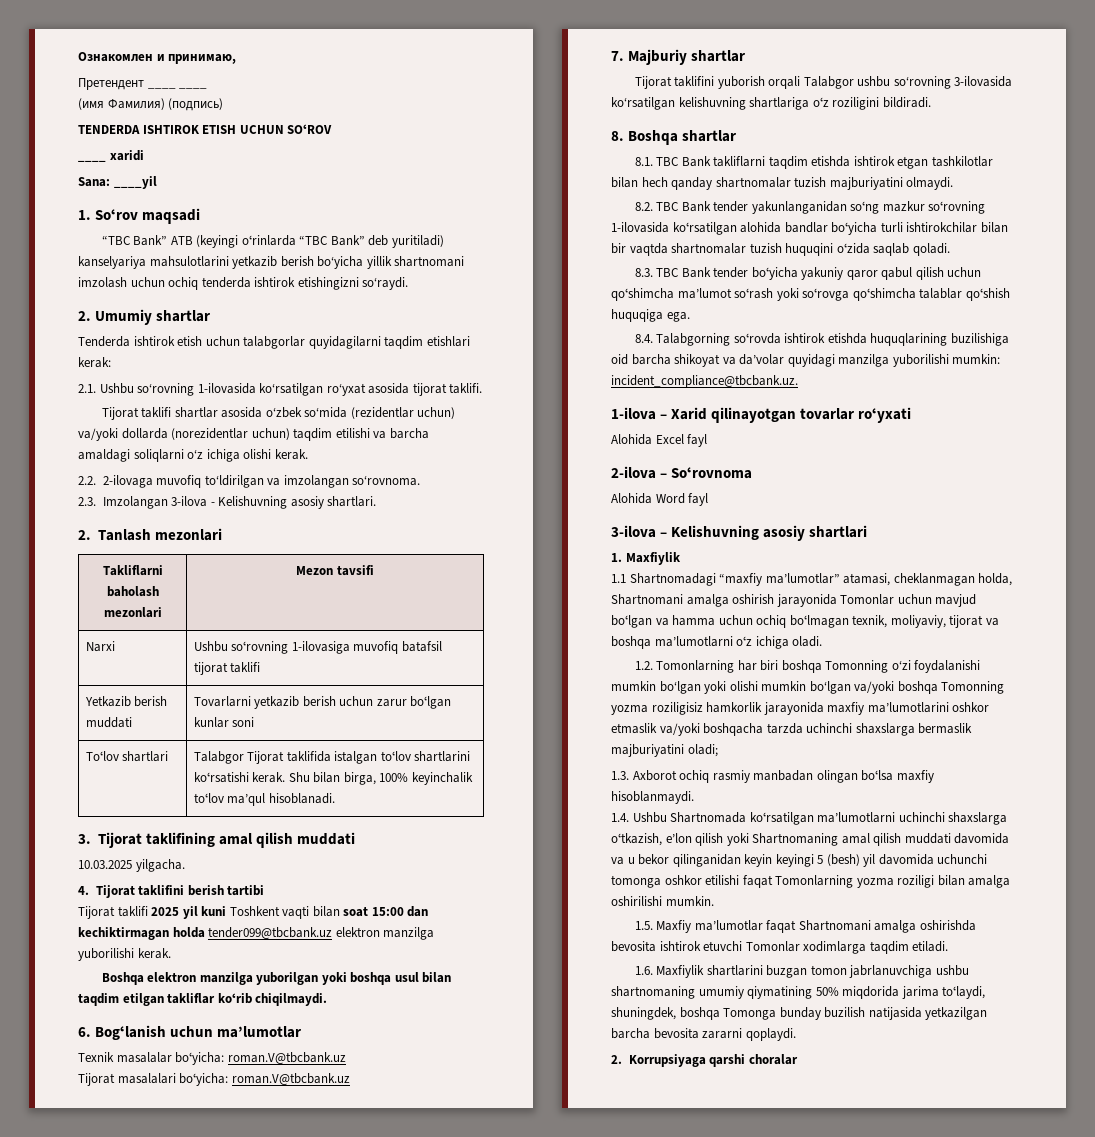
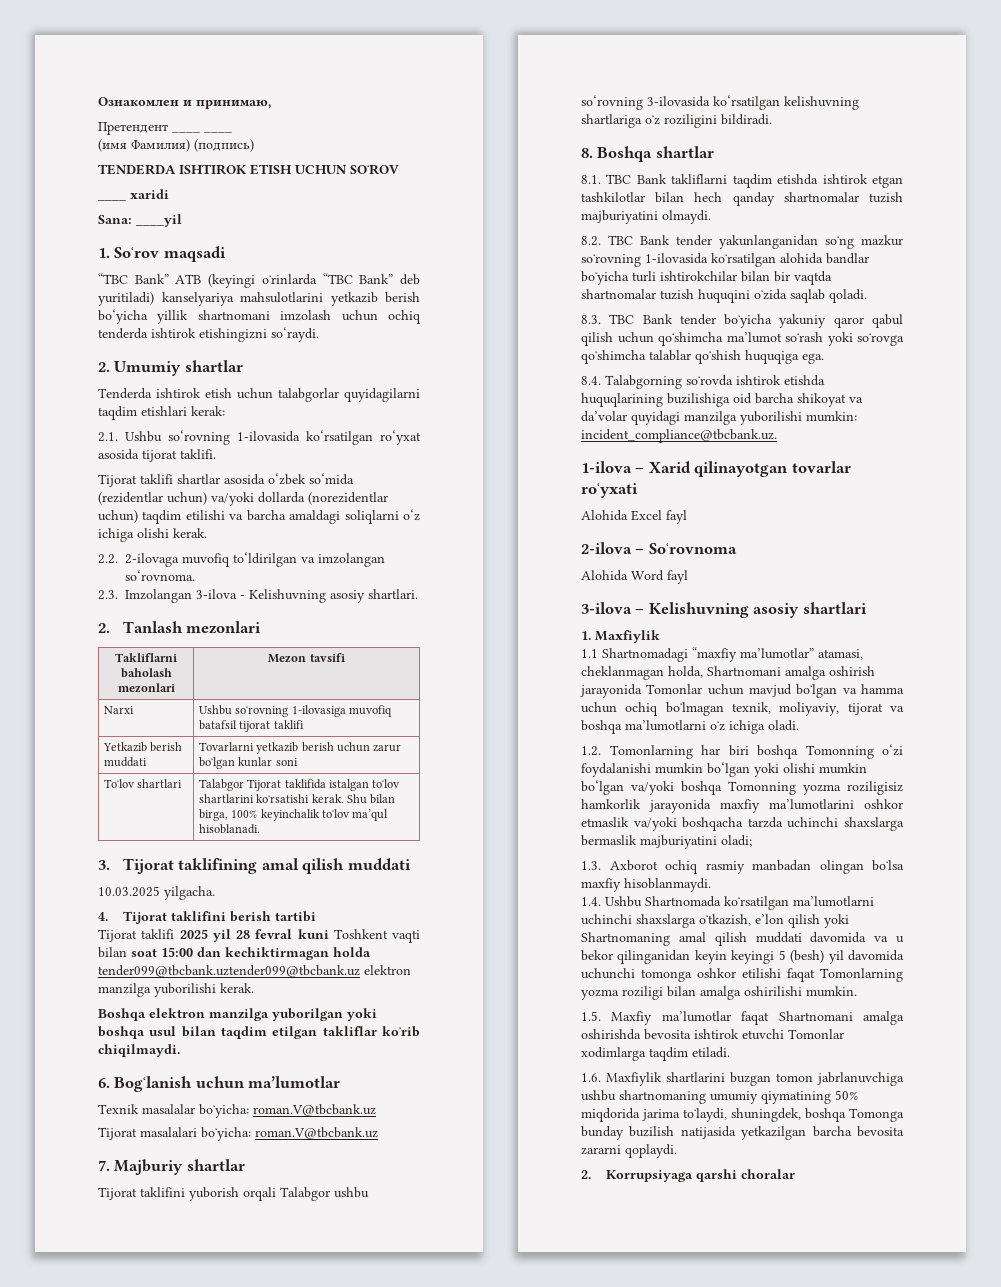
- Tijorat taklifi 2025 yil kuni Toshkent vaqti bilan soat 15:00 dan kechiktirmagan holda tender099@tbcbank.uz elektron manzilga yuborilishi kerak.
+ Tijorat taklifi 2025 yil 28 fevral kuni Toshkent vaqti bilan soat 15:00 dan kechiktirmagan holda tender099@tbcbank.uztender099@tbcbank.uz elektron manzilga yuborilishi kerak.

